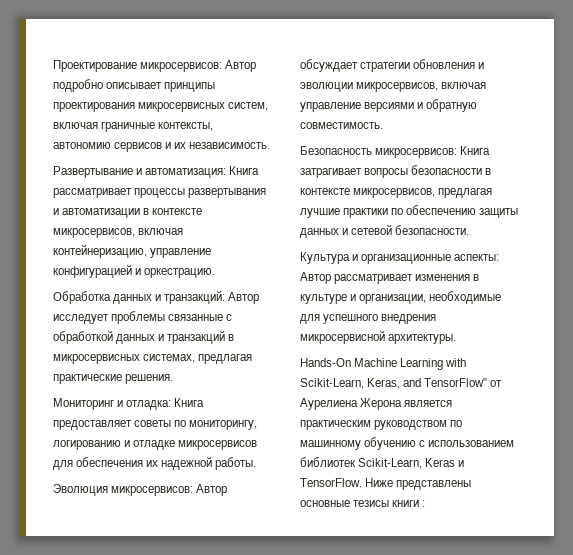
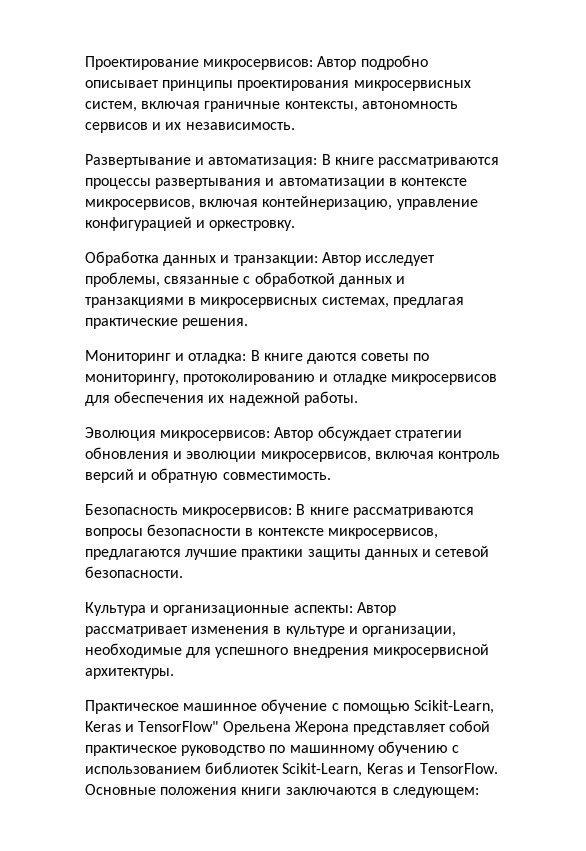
- Проектирование микросервисов: Автор подробно описывает принципы проектирования микросервисных систем, включая граничные контексты, автономию сервисов и их независимость.
+ Проектирование микросервисов: Автор подробно описывает принципы проектирования микросервисных систем, включая граничные контексты, автономность сервисов и их независимость.
- Развертывание и автоматизация: Книга рассматривает процессы развертывания и автоматизации в контексте микросервисов, включая контейнеризацию, управление конфигурацией и оркестрацию.
+ Развертывание и автоматизация: В книге рассматриваются процессы развертывания и автоматизации в контексте микросервисов, включая контейнеризацию, управление конфигурацией и оркестровку.
- Обработка данных и транзакций: Автор исследует проблемы связанные с обработкой данных и транзакций в микросервисных системах, предлагая практические решения.
+ Обработка данных и транзакции: Автор исследует проблемы, связанные с обработкой данных и транзакциями в микросервисных системах, предлагая практические решения.
- Мониторинг и отладка: Книга предоставляет советы по мониторингу, логированию и отладке микросервисов для обеспечения их надежной работы.
+ Мониторинг и отладка: В книге даются советы по мониторингу, протоколированию и отладке микросервисов для обеспечения их надежной работы.
- Эволюция микросервисов: Автор обсуждает стратегии обновления и эволюции микросервисов, включая управление версиями и обратную совместимость.
+ Эволюция микросервисов: Автор обсуждает стратегии обновления и эволюции микросервисов, включая контроль версий и обратную совместимость.
- Безопасность микросервисов: Книга затрагивает вопросы безопасности в контексте микросервисов, предлагая лучшие практики по обеспечению защиты данных и сетевой безопасности.
+ Безопасность микросервисов: В книге рассматриваются вопросы безопасности в контексте микросервисов, предлагаются лучшие практики защиты данных и сетевой безопасности.
- Hands-On Machine Learning with Scikit-Learn, Keras, and TensorFlow" от Аурелиена Жерона является практическим руководством по машинному обучению с использованием библиотек Scikit-Learn, Keras и TensorFlow.
+ Практическое машинное обучение с помощью Scikit-Learn, Keras и TensorFlow" Орельена Жерона представляет собой практическое руководство по машинному обучению с использованием библиотек Scikit-Learn, Keras и TensorFlow.
- Ниже представлены основные тезисы книги :
+ Основные положения книги заключаются в следующем:

